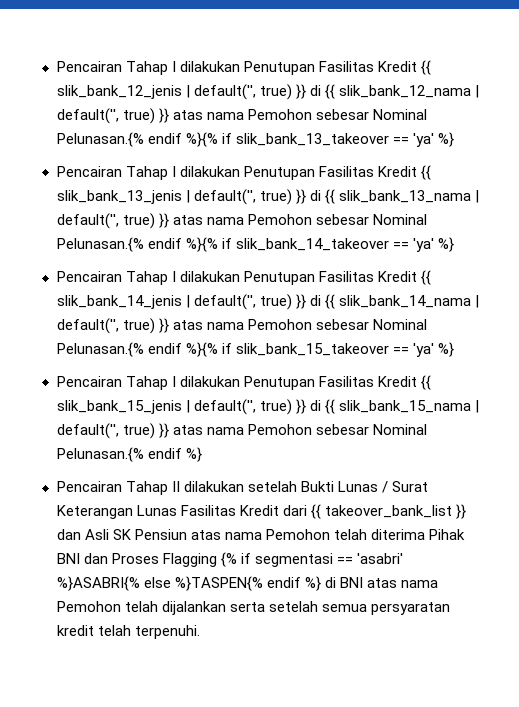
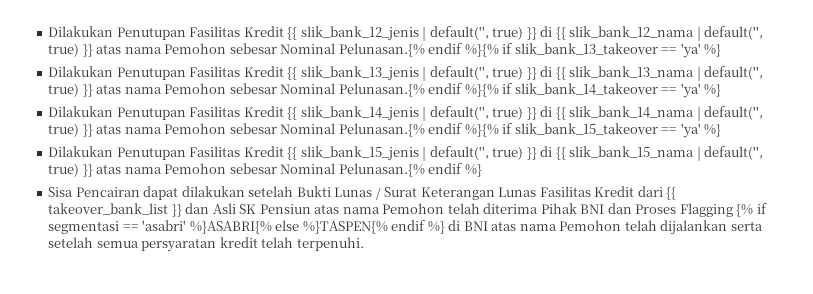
- Pencairan Tahap I dilakukan Penutupan Fasilitas Kredit {{ slik_bank_12_jenis | default('', true) }} di {{ slik_bank_12_nama | default('', true) }} atas nama Pemohon sebesar Nominal Pelunasan.{% endif %}{% if slik_bank_13_takeover == 'ya' %}
+ Dilakukan Penutupan Fasilitas Kredit {{ slik_bank_12_jenis | default('', true) }} di {{ slik_bank_12_nama | default('', true) }} atas nama Pemohon sebesar Nominal Pelunasan.{% endif %}{% if slik_bank_13_takeover == 'ya' %}
- Pencairan Tahap I dilakukan Penutupan Fasilitas Kredit {{ slik_bank_13_jenis | default('', true) }} di {{ slik_bank_13_nama | default('', true) }} atas nama Pemohon sebesar Nominal Pelunasan.{% endif %}{% if slik_bank_14_takeover == 'ya' %}
+ Dilakukan Penutupan Fasilitas Kredit {{ slik_bank_13_jenis | default('', true) }} di {{ slik_bank_13_nama | default('', true) }} atas nama Pemohon sebesar Nominal Pelunasan.{% endif %}{% if slik_bank_14_takeover == 'ya' %}
- Pencairan Tahap I dilakukan Penutupan Fasilitas Kredit {{ slik_bank_14_jenis | default('', true) }} di {{ slik_bank_14_nama | default('', true) }} atas nama Pemohon sebesar Nominal Pelunasan.{% endif %}{% if slik_bank_15_takeover == 'ya' %}
+ Dilakukan Penutupan Fasilitas Kredit {{ slik_bank_14_jenis | default('', true) }} di {{ slik_bank_14_nama | default('', true) }} atas nama Pemohon sebesar Nominal Pelunasan.{% endif %}{% if slik_bank_15_takeover == 'ya' %}
- Pencairan Tahap I dilakukan Penutupan Fasilitas Kredit {{ slik_bank_15_jenis | default('', true) }} di {{ slik_bank_15_nama | default('', true) }} atas nama Pemohon sebesar Nominal Pelunasan.{% endif %}
+ Dilakukan Penutupan Fasilitas Kredit {{ slik_bank_15_jenis | default('', true) }} di {{ slik_bank_15_nama | default('', true) }} atas nama Pemohon sebesar Nominal Pelunasan.{% endif %}
- Pencairan Tahap II dilakukan setelah Bukti Lunas / Surat Keterangan Lunas Fasilitas Kredit dari {{ takeover_bank_list }} dan Asli SK Pensiun atas nama Pemohon telah diterima Pihak BNI dan Proses Flagging {% if segmentasi == 'asabri' %}ASABRI{% else %}TASPEN{% endif %} di BNI atas nama Pemohon telah dijalankan serta setelah semua persyaratan kredit telah terpenuhi.
+ Sisa Pencairan dapat dilakukan setelah Bukti Lunas / Surat Keterangan Lunas Fasilitas Kredit dari {{ takeover_bank_list }} dan Asli SK Pensiun atas nama Pemohon telah diterima Pihak BNI dan Proses Flagging {% if segmentasi == 'asabri' %}ASABRI{% else %}TASPEN{% endif %} di BNI atas nama Pemohon telah dijalankan serta setelah semua persyaratan kredit telah terpenuhi.

